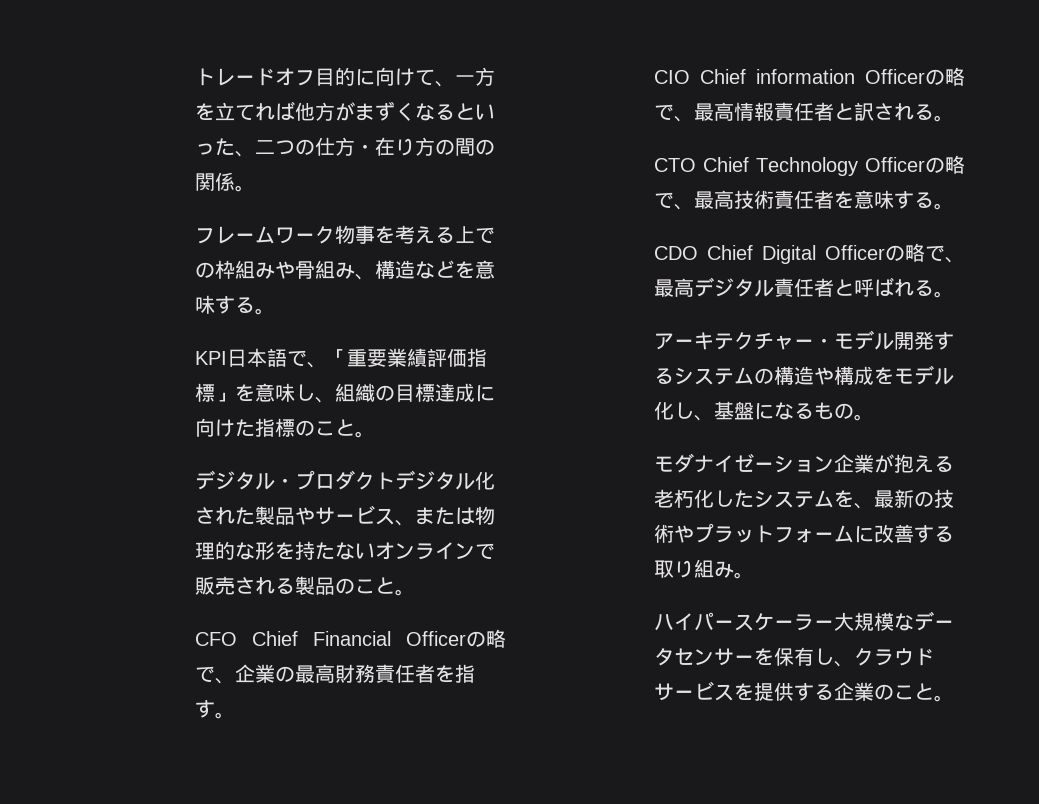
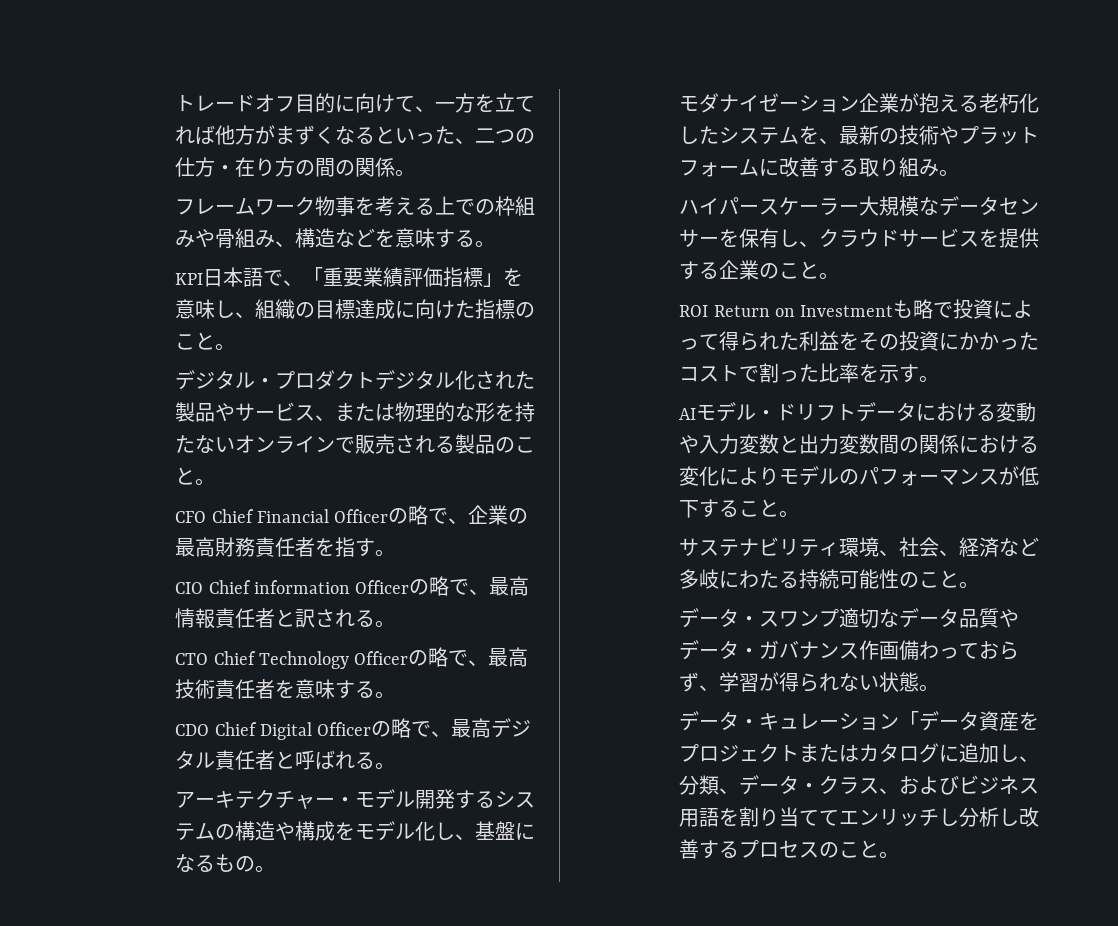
+ ROI Return on Investmentも略で投資によって得られた利益をその投資にかかったコストで割った比率を示す。
+ AIモデル・ドリフトデータにおける変動や入力変数と出力変数間の関係における変化によりモデルのパフォーマンスが低下すること。
+ サステナビリティ環境、社会、経済など多岐にわたる持続可能性のこと。
+ データ・スワンプ適切なデータ品質やデータ・ガバナンス作画備わっておらず、学習が得られない状態。
+ データ・キュレーション「データ資産をプロジェクトまたはカタログに追加し、分類、データ・クラス、およびビジネス用語を割り当ててエンリッチし分析し改善するプロセスのこと。

